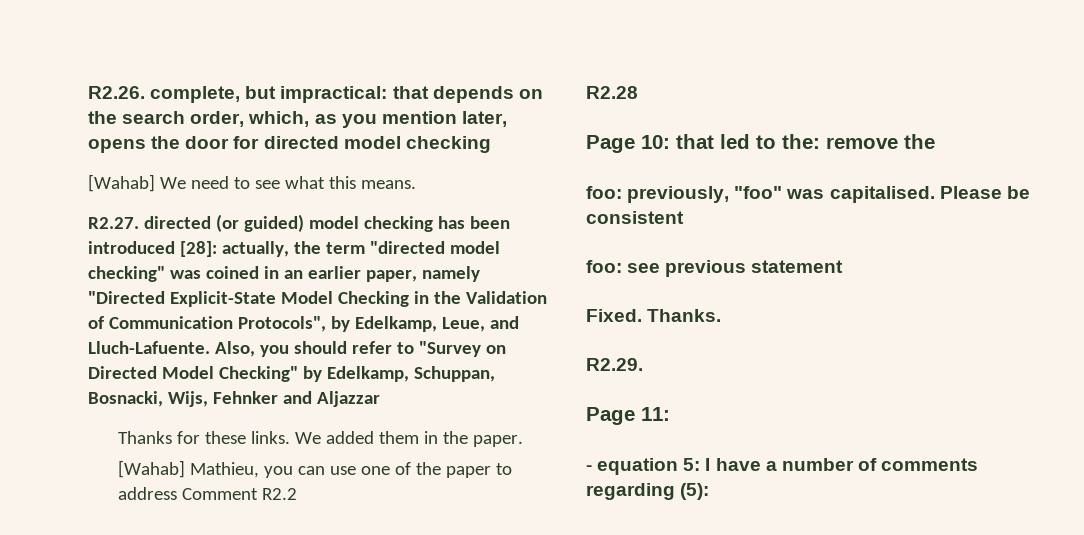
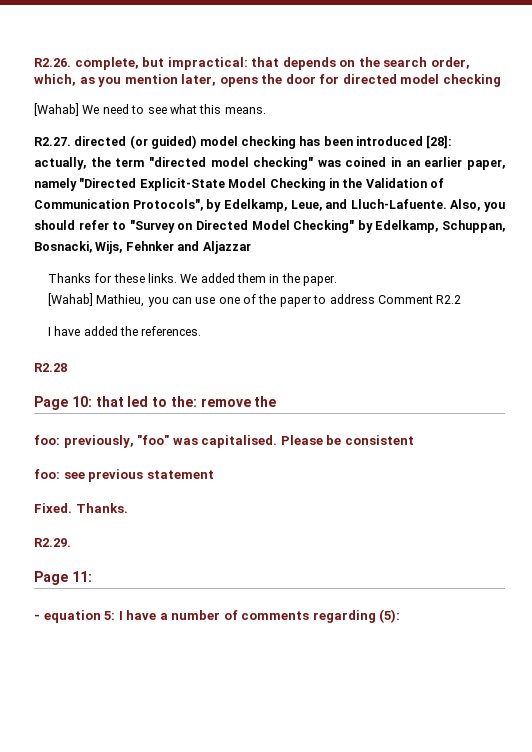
+ I have added the references.

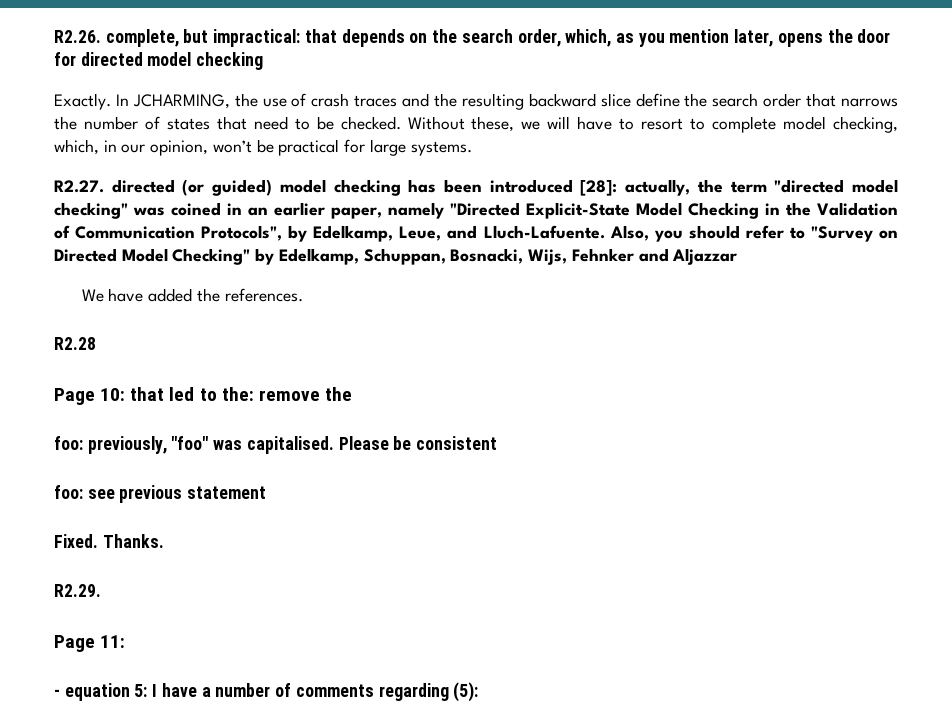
- [Wahab] We need to see what this means.
+ Exactly. In JCHARMING, the use of crash traces and the resulting backward slice define the search order that narrows the number of states that need to be checked. Without these, we will have to resort to complete model checking, which, in our opinion, won’t be practical for large systems.
- Thanks for these links. We added them in the paper.
- [Wahab] Mathieu, you can use one of the paper to address Comment R2.2
- I have added the references.
+ We have added the references.

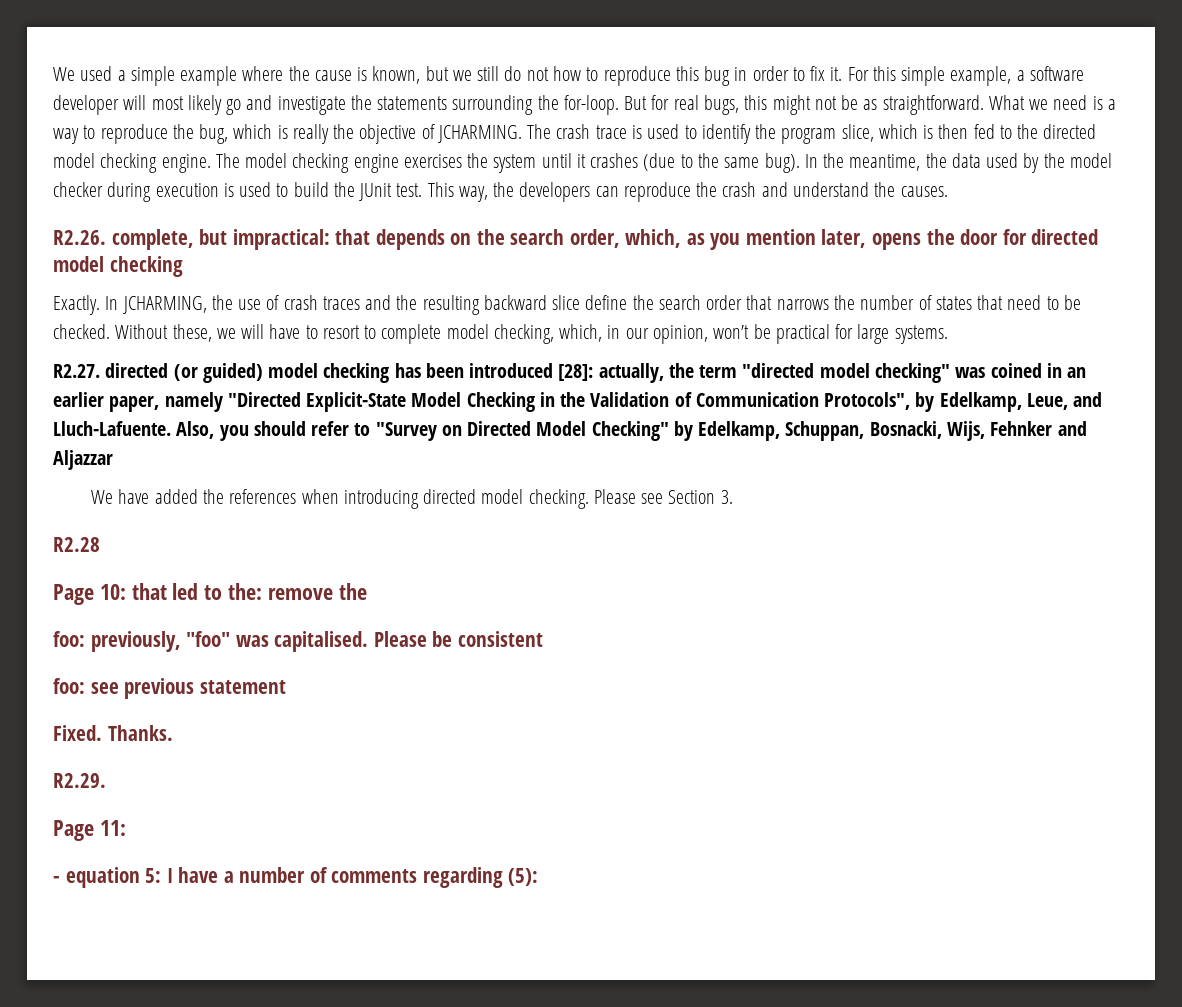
+ We used a simple example where the cause is known, but we still do not how to reproduce this bug in order to fix it. For this simple example, a software developer will most likely go and investigate the statements surrounding the for-loop. But for real bugs, this might not be as straightforward. What we need is a way to reproduce the bug, which is really the objective of JCHARMING. The crash trace is used to identify the program slice, which is then fed to the directed model checking engine. The model checking engine exercises the system until it crashes (due to the same bug). In the meantime, the data used by the model checker during execution is used to build the JUnit test. This way, the developers can reproduce the crash and understand the causes.
- We have added the references.
+ We have added the references when introducing directed model checking. Please see Section 3.

